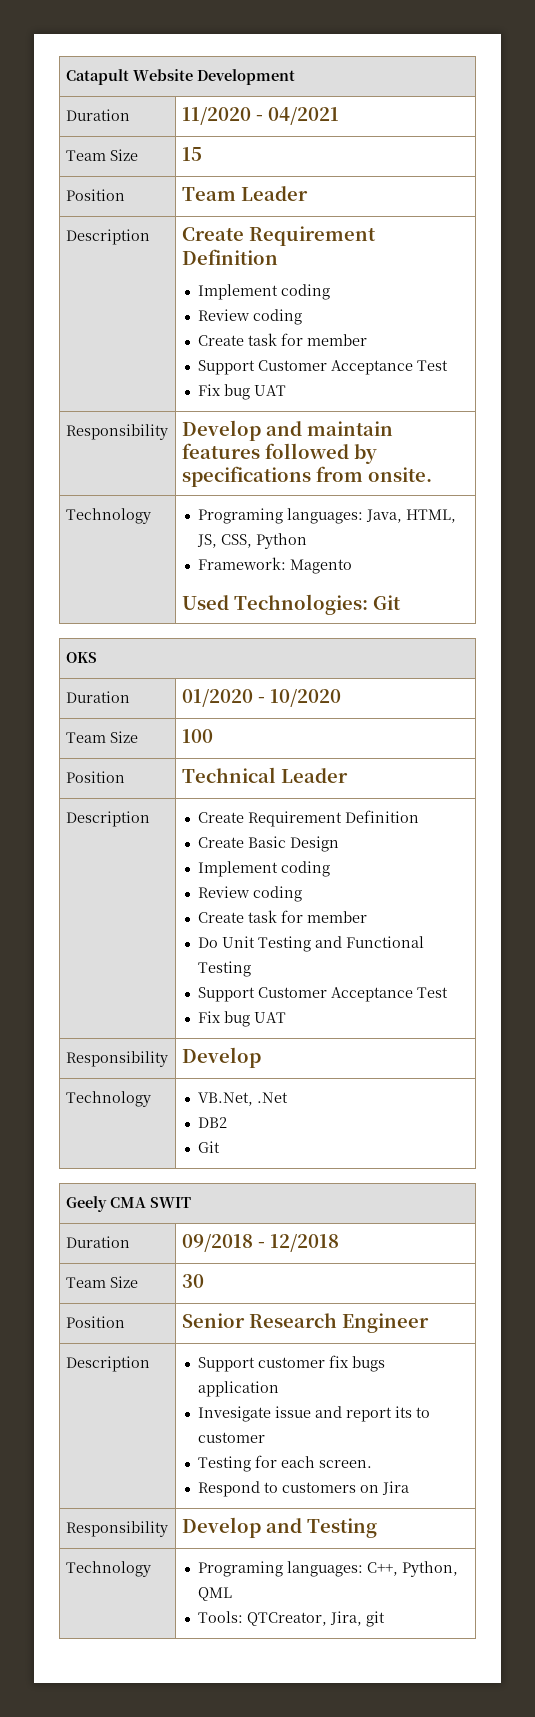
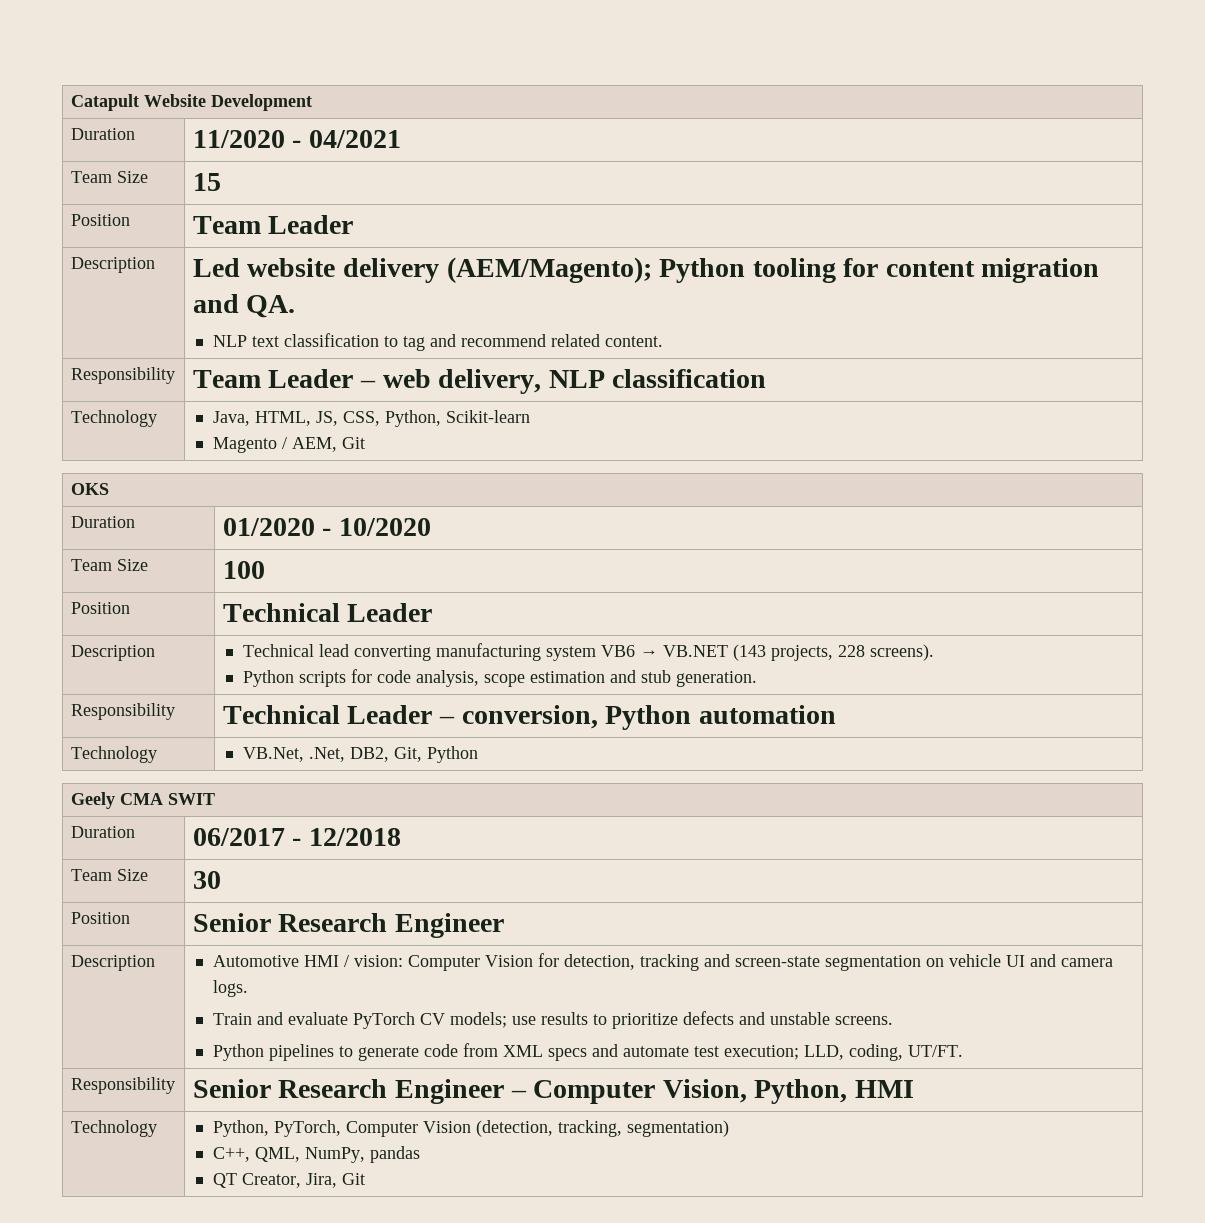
  Position | Team Leader
- Description | Create Requirement Definition
- Implement coding
- Review coding
- Create task for member
- Support Customer Acceptance Test
- Fix bug UAT
- Responsibility | Develop and maintain features followed by specifications from onsite.
- Technology | Programing languages: Java, HTML, JS, CSS, Python
- Framework: Magento
- Used Technologies: Git
+ Description | Led website delivery (AEM/Magento); Python tooling for content migration and QA.
+ NLP text classification to tag and recommend related content.
+ Responsibility | Team Leader – web delivery, NLP classification
+ Technology | Java, HTML, JS, CSS, Python, Scikit-learn
+ Magento / AEM, Git
  Position | Technical Leader
- Description | Create Requirement Definition
- Create Basic Design
- Implement coding
- Review coding
- Create task for member
- Do Unit Testing and Functional Testing
- Support Customer Acceptance Test
- Fix bug UAT
- Responsibility | Develop
- Technology | VB.Net, .Net
- DB2
- Git
+ Description | Technical lead converting manufacturing system VB6 → VB.NET (143 projects, 228 screens).
+ Python scripts for code analysis, scope estimation and stub generation.
+ Responsibility | Technical Leader – conversion, Python automation
+ Technology | VB.Net, .Net, DB2, Git, Python
- Duration | 09/2018 - 12/2018
+ Duration | 06/2017 - 12/2018
- Support customer fix bugs application
- Invesigate issue and report its to customer
- Testing for each screen.
- Respond to customers on Jira
- Responsibility | Develop and Testing
- Technology | Programing languages: C++, Python, QML
- Tools: QTCreator, Jira, git
+ Automotive HMI / vision: Computer Vision for detection, tracking and screen-state segmentation on vehicle UI and camera logs.
+ Train and evaluate PyTorch CV models; use results to prioritize defects and unstable screens.
+ Python pipelines to generate code from XML specs and automate test execution; LLD, coding, UT/FT.
+ Responsibility | Senior Research Engineer – Computer Vision, Python, HMI
+ Technology | Python, PyTorch, Computer Vision (detection, tracking, segmentation)
+ C++, QML, NumPy, pandas
+ QT Creator, Jira, Git

